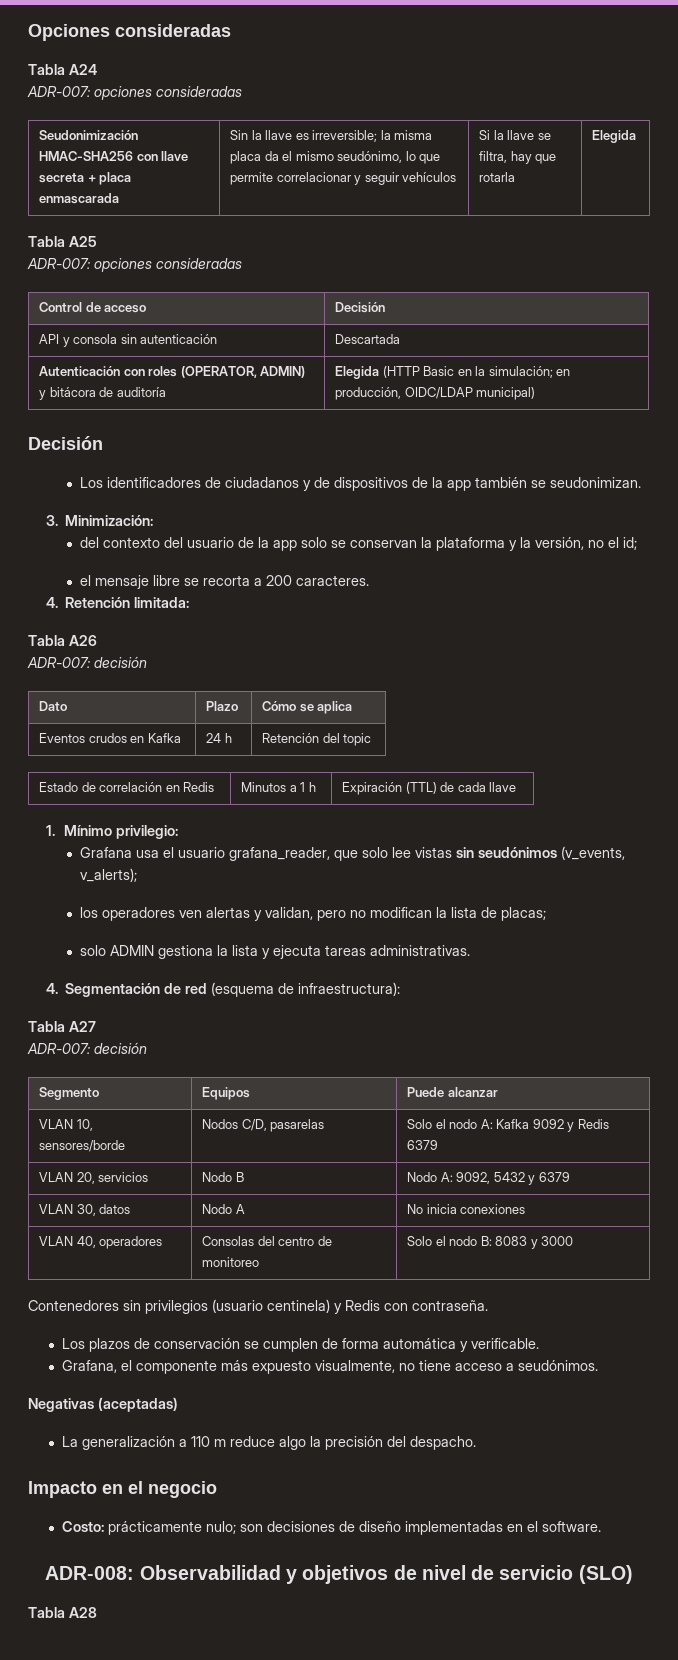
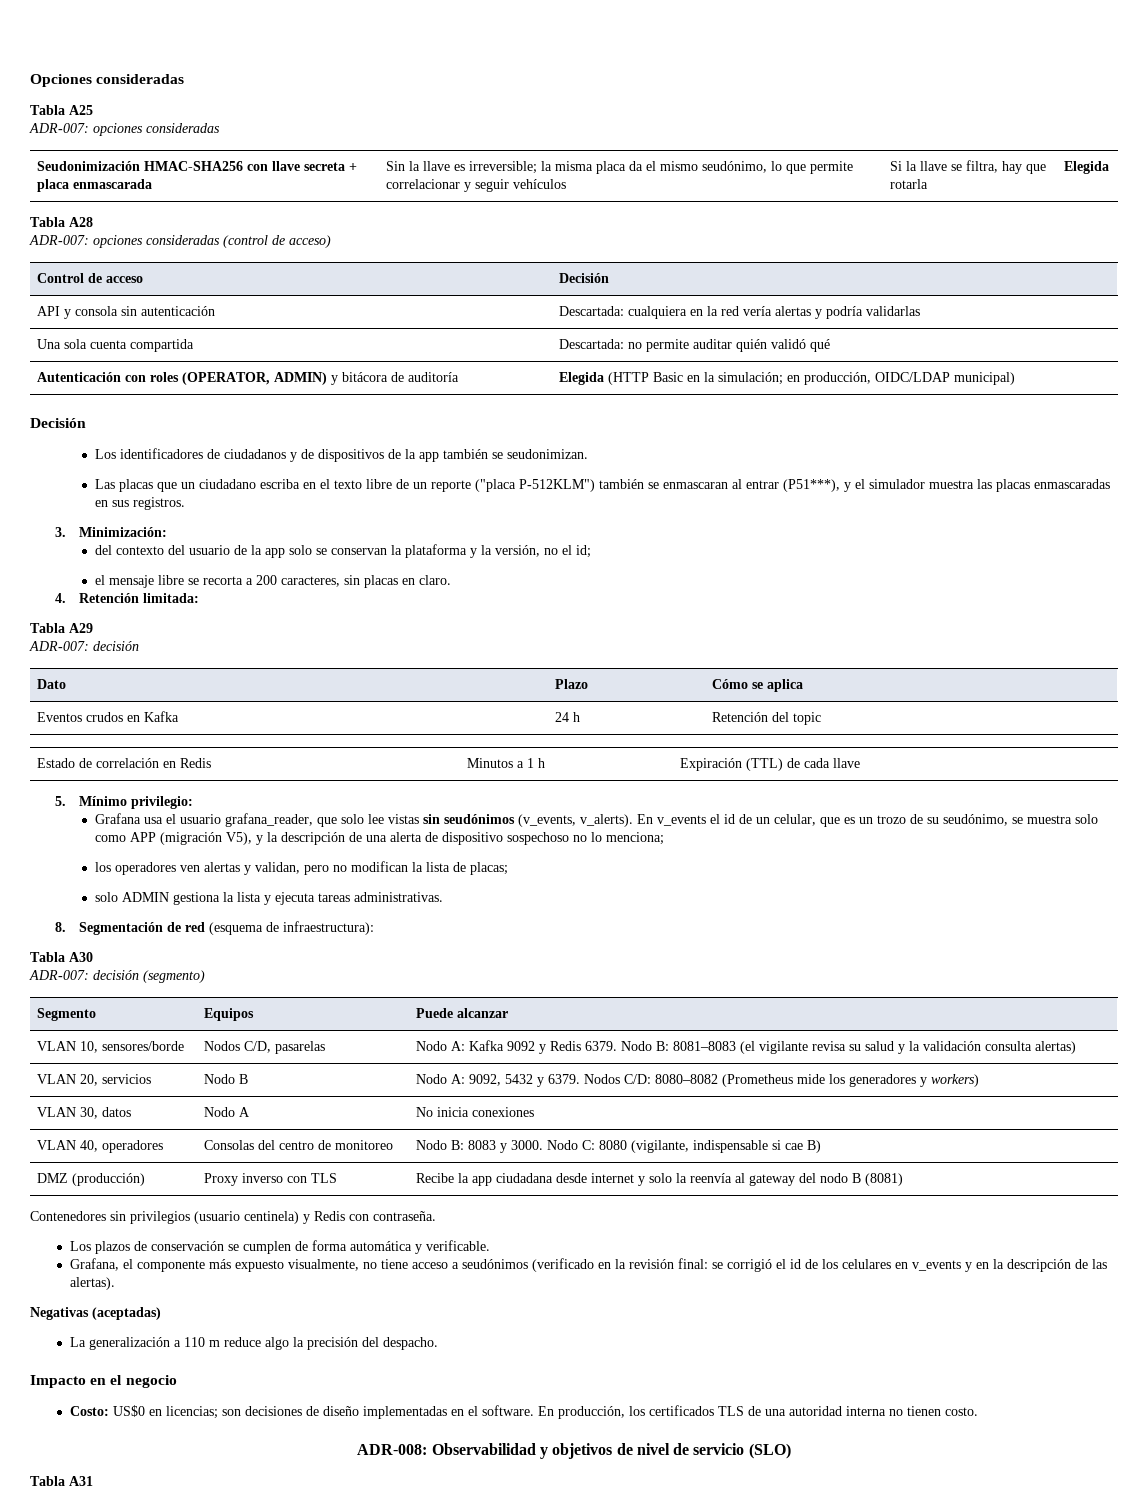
- Tabla A24
+ Tabla A25
- Tabla A25
- ADR-007: opciones consideradas
+ Tabla A28
+ ADR-007: opciones consideradas (control de acceso)
- API y consola sin autenticación | Descartada
+ API y consola sin autenticación | Descartada: cualquiera en la red vería alertas y podría validarlas
+ Una sola cuenta compartida | Descartada: no permite auditar quién validó qué
+ Las placas que un ciudadano escriba en el texto libre de un reporte ("placa P-512KLM") también se enmascaran al entrar (P51***), y el simulador muestra las placas enmascaradas en sus registros.
- el mensaje libre se recorta a 200 caracteres.
+ el mensaje libre se recorta a 200 caracteres, sin placas en claro.
- Tabla A26
+ Tabla A29
- 1. Mínimo privilegio:
+ 5. Mínimo privilegio:
- Grafana usa el usuario grafana_reader, que solo lee vistas sin seudónimos (v_events, v_alerts);
+ Grafana usa el usuario grafana_reader, que solo lee vistas sin seudónimos (v_events, v_alerts). En v_events el id de un celular, que es un trozo de su seudónimo, se muestra solo como APP (migración V5), y la descripción de una alerta de dispositivo sospechoso no lo menciona;
- 4. Segmentación de red (esquema de infraestructura):
+ 8. Segmentación de red (esquema de infraestructura):
- Tabla A27
- ADR-007: decisión
+ Tabla A30
+ ADR-007: decisión (segmento)
- VLAN 10, sensores/borde | Nodos C/D, pasarelas | Solo el nodo A: Kafka 9092 y Redis 6379
+ VLAN 10, sensores/borde | Nodos C/D, pasarelas | Nodo A: Kafka 9092 y Redis 6379. Nodo B: 8081–8083 (el vigilante revisa su salud y la validación consulta alertas)
- VLAN 20, servicios | Nodo B | Nodo A: 9092, 5432 y 6379
+ VLAN 20, servicios | Nodo B | Nodo A: 9092, 5432 y 6379. Nodos C/D: 8080–8082 (Prometheus mide los generadores y workers)
- VLAN 40, operadores | Consolas del centro de monitoreo | Solo el nodo B: 8083 y 3000
+ VLAN 40, operadores | Consolas del centro de monitoreo | Nodo B: 8083 y 3000. Nodo C: 8080 (vigilante, indispensable si cae B)
+ DMZ (producción) | Proxy inverso con TLS | Recibe la app ciudadana desde internet y solo la reenvía al gateway del nodo B (8081)
- Grafana, el componente más expuesto visualmente, no tiene acceso a seudónimos.
+ Grafana, el componente más expuesto visualmente, no tiene acceso a seudónimos (verificado en la revisión final: se corrigió el id de los celulares en v_events y en la descripción de las alertas).
- Costo: prácticamente nulo; son decisiones de diseño implementadas en el software.
+ Costo: US$0 en licencias; son decisiones de diseño implementadas en el software. En producción, los certificados TLS de una autoridad interna no tienen costo.
- Tabla A28
+ Tabla A31

